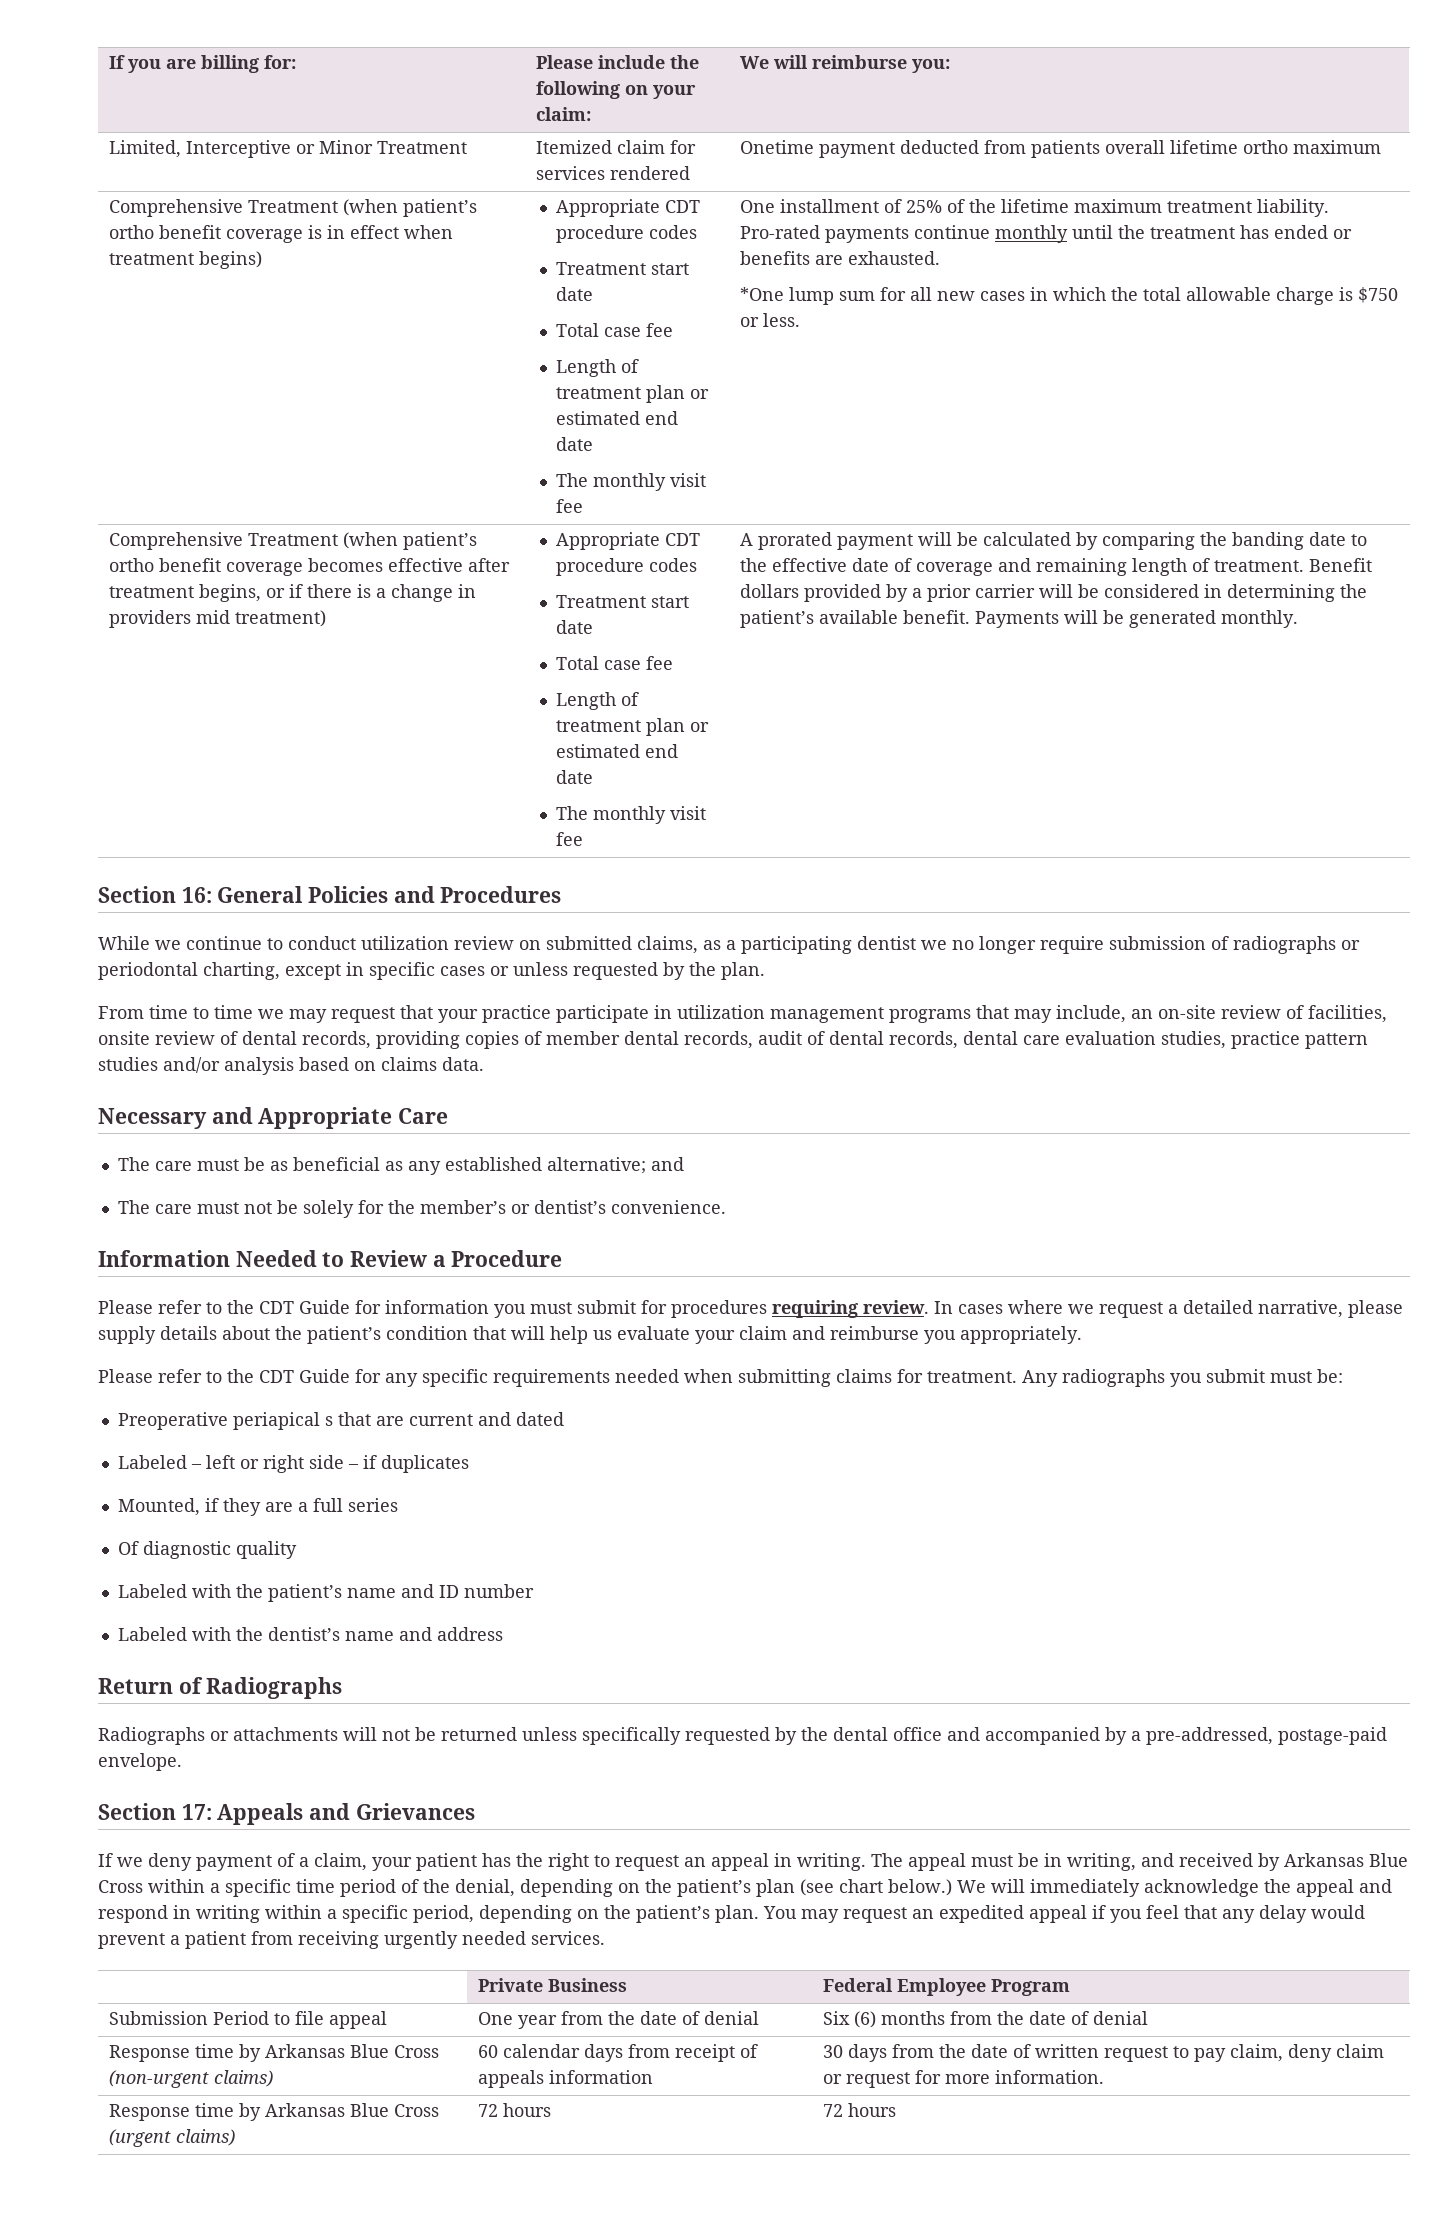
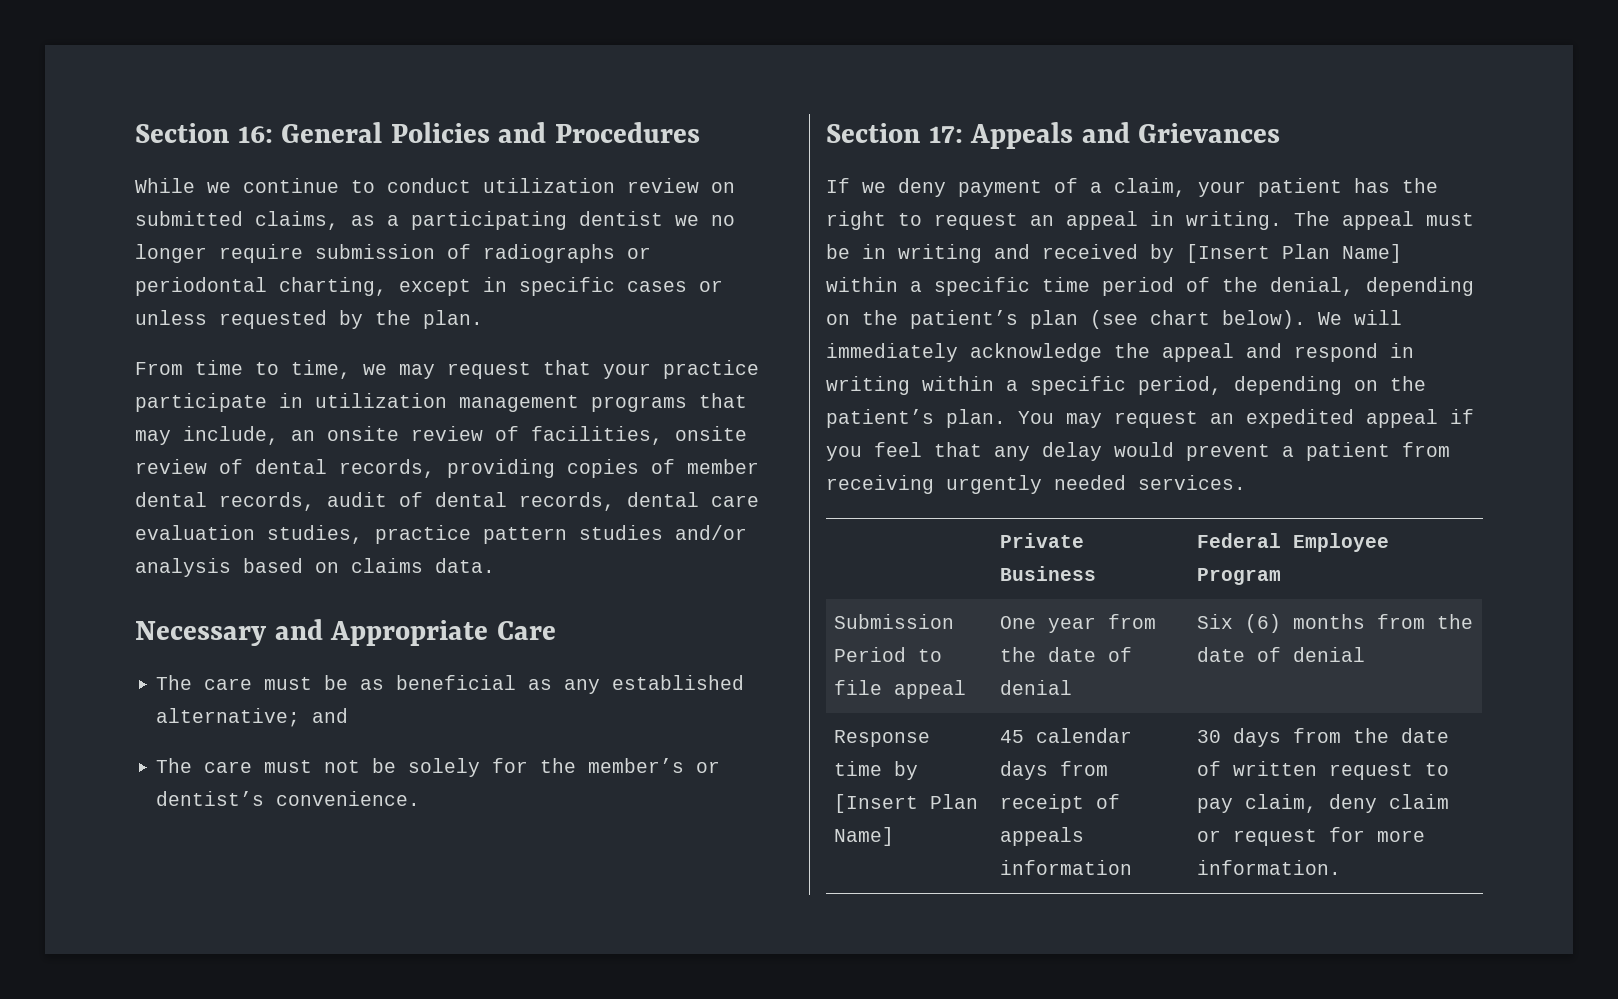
- If you are billing for: | Please include the following on your claim: | We will reimburse you:
- Limited, Interceptive or Minor Treatment | Itemized claim for services rendered | Onetime payment deducted from patients overall lifetime ortho maximum
- Comprehensive Treatment (when patient’s ortho benefit coverage is in effect when treatment begins) | Appropriate CDT procedure codes
- Treatment start date
- Total case fee
- Length of treatment plan or estimated end date
- The monthly visit fee | One installment of 25% of the lifetime maximum treatment liability. Pro-rated payments continue monthly until the treatment has ended or benefits are exhausted.
- *One lump sum for all new cases in which the total allowable charge is $750 or less.
- Comprehensive Treatment (when patient’s ortho benefit coverage becomes effective after treatment begins, or if there is a change in providers mid treatment) | Appropriate CDT procedure codes
- Treatment start date
- Total case fee
- Length of treatment plan or estimated end date
- The monthly visit fee | A prorated payment will be calculated by comparing the banding date to the effective date of coverage and remaining length of treatment. Benefit dollars provided by a prior carrier will be considered in determining the patient’s available benefit. Payments will be generated monthly.
- From time to time we may request that your practice participate in utilization management programs that may include, an on-site review of facilities, onsite review of dental records, providing copies of member dental records, audit of dental records, dental care evaluation studies, practice pattern studies and/or analysis based on claims data.
+ From time to time, we may request that your practice participate in utilization management programs that may include, an onsite review of facilities, onsite review of dental records, providing copies of member dental records, audit of dental records, dental care evaluation studies, practice pattern studies and/or analysis based on claims data.
- Information Needed to Review a Procedure
- Please refer to the CDT Guide for information you must submit for procedures requiring review. In cases where we request a detailed narrative, please supply details about the patient’s condition that will help us evaluate your claim and reimburse you appropriately.
- Please refer to the CDT Guide for any specific requirements needed when submitting claims for treatment. Any radiographs you submit must be:
- Preoperative periapical s that are current and dated
- Labeled – left or right side – if duplicates
- Mounted, if they are a full series
- Of diagnostic quality
- Labeled with the patient’s name and ID number
- Labeled with the dentist’s name and address
- Return of Radiographs
- Radiographs or attachments will not be returned unless specifically requested by the dental office and accompanied by a pre-addressed, postage-paid envelope.
- The appeal must be in writing, and received by Arkansas Blue Cross within a specific time period of the denial, depending on the patient’s plan (see chart below.)
+ The appeal must be in writing and received by [Insert Plan Name] within a specific time period of the denial, depending on the patient’s plan (see chart below).
- Response time by Arkansas Blue Cross (non-urgent claims) | 60 calendar days from receipt of appeals information | 30 days from the date of written request to pay claim, deny claim or request for more information.
+ Response time by [Insert Plan Name] | 45 calendar days from receipt of appeals information | 30 days from the date of written request to pay claim, deny claim or request for more information.
- Response time by Arkansas Blue Cross (urgent claims) | 72 hours | 72 hours

